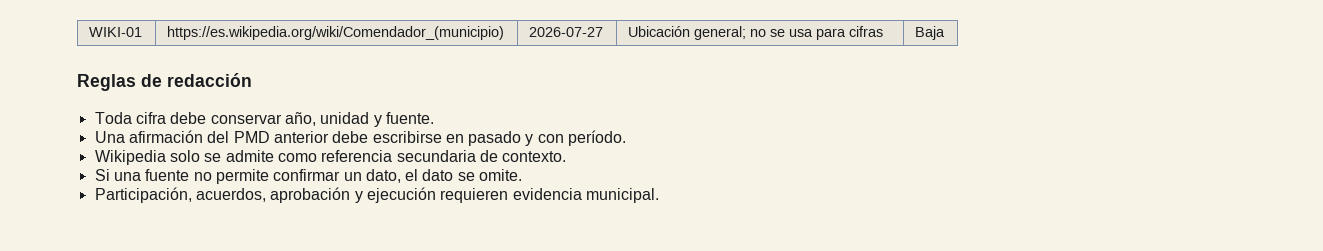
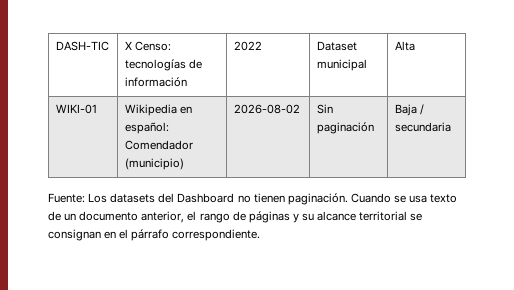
- WIKI-01 | https://es.wikipedia.org/wiki/Comendador_(municipio) | 2026-07-27 | Ubicación general; no se usa para cifras | Baja
- Reglas de redacción
- Toda cifra debe conservar año, unidad y fuente.
- Una afirmación del PMD anterior debe escribirse en pasado y con período.
- Wikipedia solo se admite como referencia secundaria de contexto.
- Si una fuente no permite confirmar un dato, el dato se omite.
- Participación, acuerdos, aprobación y ejecución requieren evidencia municipal.
+ DASH-TIC | X Censo: tecnologías de información | 2022 | Dataset municipal | Alta
+ WIKI-01 | Wikipedia en español: Comendador (municipio) | 2026-08-02 | Sin paginación | Baja / secundaria
+ Fuente: Los datasets del Dashboard no tienen paginación. Cuando se usa texto de un documento anterior, el rango de páginas y su alcance territorial se consignan en el párrafo correspondiente.

